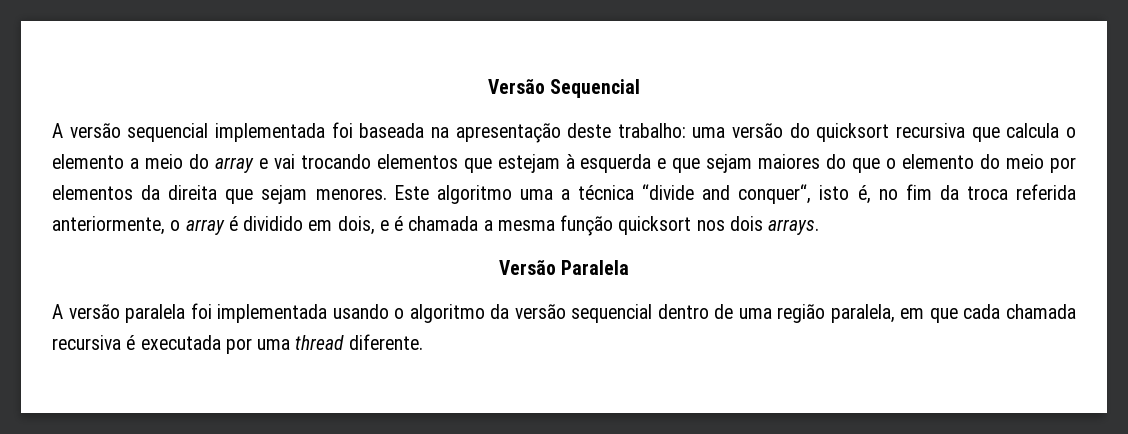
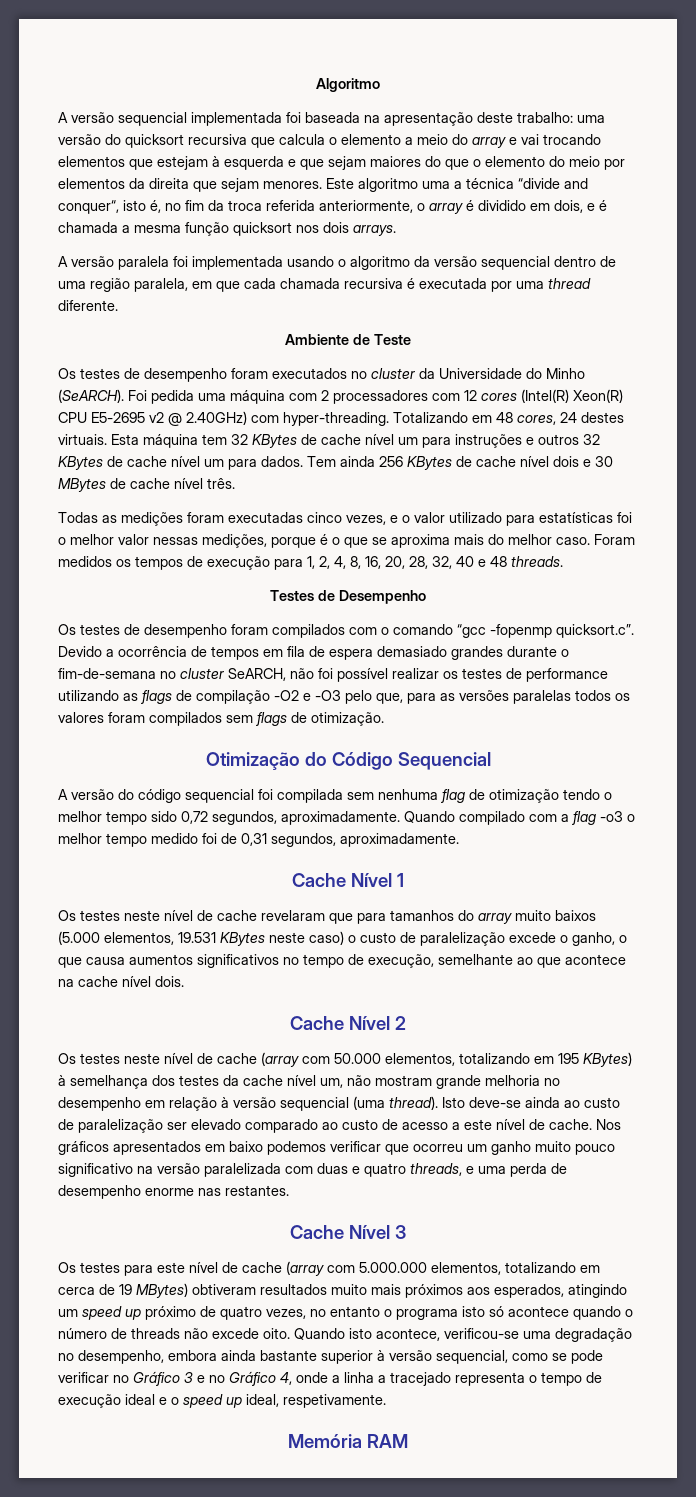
- Versão Sequencial
+ Algoritmo
- Versão Paralela
+ Ambiente de Teste
+ Os testes de desempenho foram executados no cluster da Universidade do Minho (SeARCH). Foi pedida uma máquina com 2 processadores com 12 cores (Intel(R) Xeon(R) CPU E5-2695 v2 @ 2.40GHz) com hyper-threading. Totalizando em 48 cores, 24 destes virtuais. Esta máquina tem 32 KBytes de cache nível um para instruções e outros 32 KBytes de cache nível um para dados. Tem ainda 256 KBytes de cache nível dois e 30 MBytes de cache nível três.
+ Todas as medições foram executadas cinco vezes, e o valor utilizado para estatísticas foi o melhor valor nessas medições, porque é o que se aproxima mais do melhor caso. Foram medidos os tempos de execução para 1, 2, 4, 8, 16, 20, 28, 32, 40 e 48 threads.
+ Testes de Desempenho
+ Os testes de desempenho foram compilados com o comando “gcc -fopenmp quicksort.c”. Devido a ocorrência de tempos em fila de espera demasiado grandes durante o fim-de-semana no cluster SeARCH, não foi possível realizar os testes de performance utilizando as flags de compilação -O2 e -O3 pelo que, para as versões paralelas todos os valores foram compilados sem flags de otimização.
+ Otimização do Código Sequencial
+ A versão do código sequencial foi compilada sem nenhuma flag de otimização tendo o melhor tempo sido 0,72 segundos, aproximadamente. Quando compilado com a flag -o3 o melhor tempo medido foi de 0,31 segundos, aproximadamente.
+ Cache Nível 1
+ Os testes neste nível de cache revelaram que para tamanhos do array muito baixos (5.000 elementos, 19.531 KBytes neste caso) o custo de paralelização excede o ganho, o que causa aumentos significativos no tempo de execução, semelhante ao que acontece na cache nível dois.
+ Cache Nível 2
+ Os testes neste nível de cache (array com 50.000 elementos, totalizando em 195 KBytes) à semelhança dos testes da cache nível um, não mostram grande melhoria no desempenho em relação à versão sequencial (uma thread). Isto deve-se ainda ao custo de paralelização ser elevado comparado ao custo de acesso a este nível de cache. Nos gráficos apresentados em baixo podemos verificar que ocorreu um ganho muito pouco significativo na versão paralelizada com duas e quatro threads, e uma perda de desempenho enorme nas restantes.
+ Cache Nível 3
+ Os testes para este nível de cache (array com 5.000.000 elementos, totalizando em cerca de 19 MBytes) obtiveram resultados muito mais próximos aos esperados, atingindo um speed up próximo de quatro vezes, no entanto o programa isto só acontece quando o número de threads não excede oito. Quando isto acontece, verificou-se uma degradação no desempenho, embora ainda bastante superior à versão sequencial, como se pode verificar no Gráfico 3 e no Gráfico 4, onde a linha a tracejado representa o tempo de execução ideal e o speed up ideal, respetivamente.
+ Memória RAM

